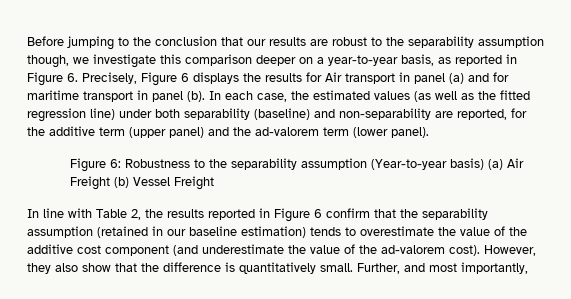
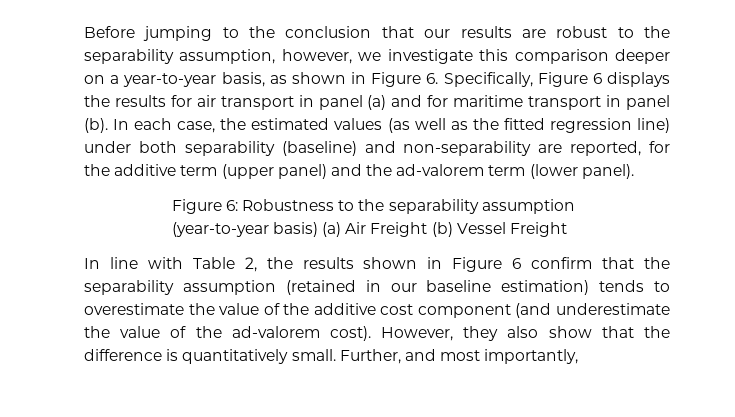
- Before jumping to the conclusion that our results are robust to the separability assumption though, we investigate this comparison deeper on a year-to-year basis, as reported in Figure 6. Precisely, Figure 6 displays the results for Air transport in panel (a) and for maritime transport in panel (b).
+ Before jumping to the conclusion that our results are robust to the separability assumption, however, we investigate this comparison deeper on a year-to-year basis, as shown in Figure 6. Specifically, Figure 6 displays the results for air transport in panel (a) and for maritime transport in panel (b).
- Figure 6: Robustness to the separability assumption (Year-to-year basis) (a) Air Freight (b) Vessel Freight
+ Figure 6: Robustness to the separability assumption (year-to-year basis) (a) Air Freight (b) Vessel Freight
- In line with Table 2, the results reported in Figure 6 confirm that the separability assumption (retained in our baseline estimation) tends to overestimate the value of the additive cost component (and underestimate the value of the ad-valorem cost).
+ In line with Table 2, the results shown in Figure 6 confirm that the separability assumption (retained in our baseline estimation) tends to overestimate the value of the additive cost component (and underestimate the value of the ad-valorem cost).

